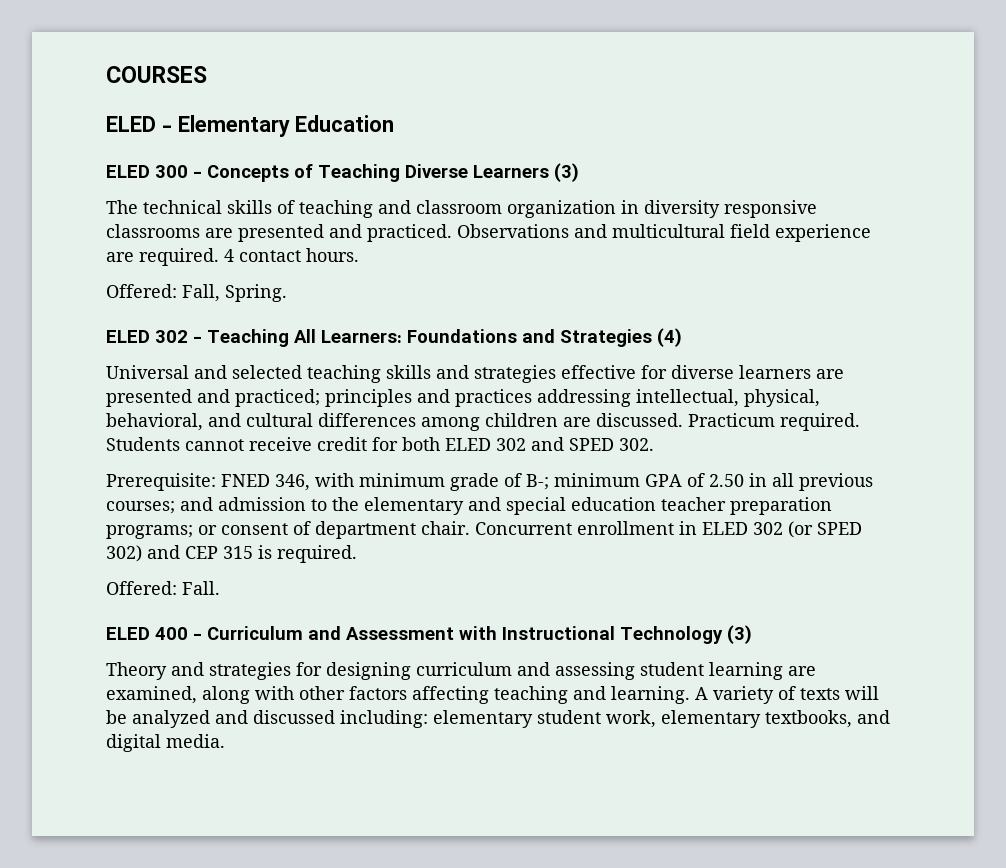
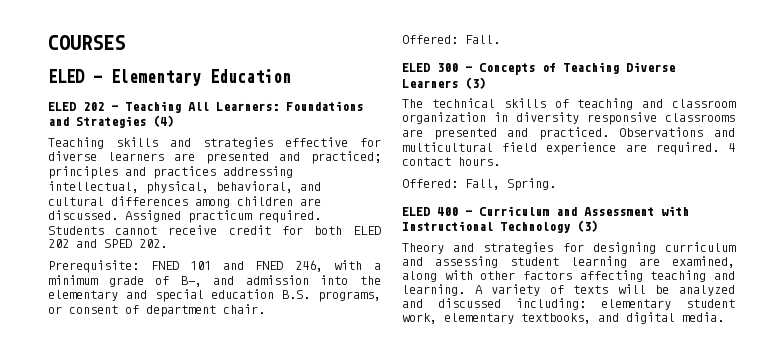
+ ELED 202 - Teaching All Learners: Foundations and Strategies (4)
+ Teaching skills and strategies effective for diverse learners are presented and practiced; principles and practices addressing intellectual, physical, behavioral, and cultural differences among children are discussed. Assigned practicum required. Students cannot receive credit for both ELED 202 and SPED 202.
+ Prerequisite: FNED 101 and FNED 246, with a minimum grade of B-, and admission into the elementary and special education B.S. programs, or consent of department chair.
+ Offered: Fall.
- ELED 302 - Teaching All Learners: Foundations and Strategies (4)
- Universal and selected teaching skills and strategies effective for diverse learners are presented and practiced; principles and practices addressing intellectual, physical, behavioral, and cultural differences among children are discussed. Practicum required. Students cannot receive credit for both ELED 302 and SPED 302.
- Prerequisite: FNED 346, with minimum grade of B-; minimum GPA of 2.50 in all previous courses; and admission to the elementary and special education teacher preparation programs; or consent of department chair. Concurrent enrollment in ELED 302 (or SPED 302) and CEP 315 is required.
- Offered: Fall.

